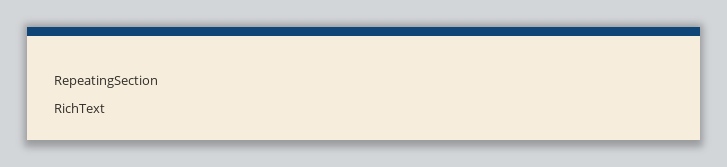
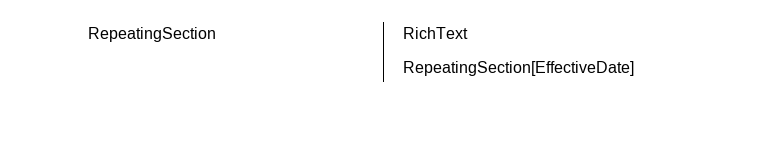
+ RepeatingSection[EffectiveDate]

